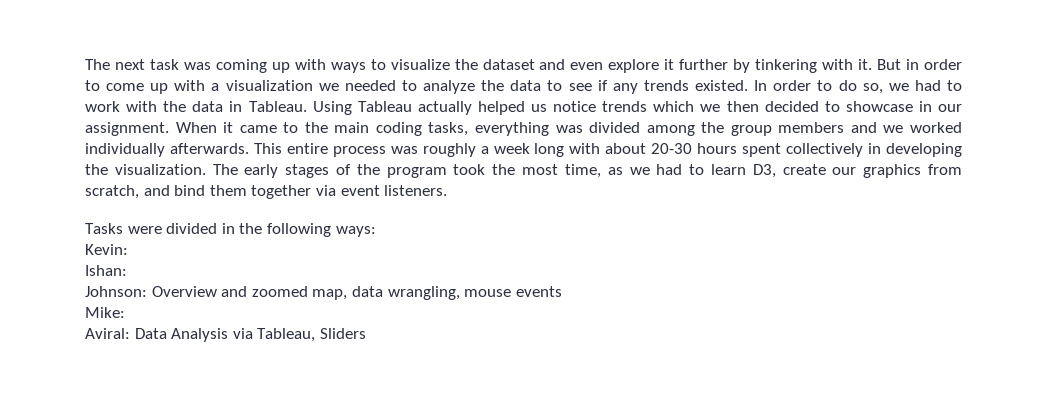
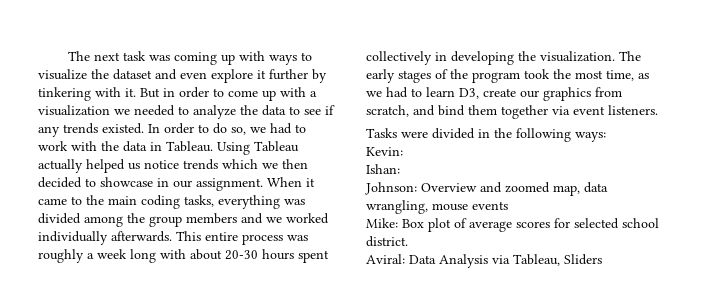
- Mike:
+ Mike: Box plot of average scores for selected school district.

